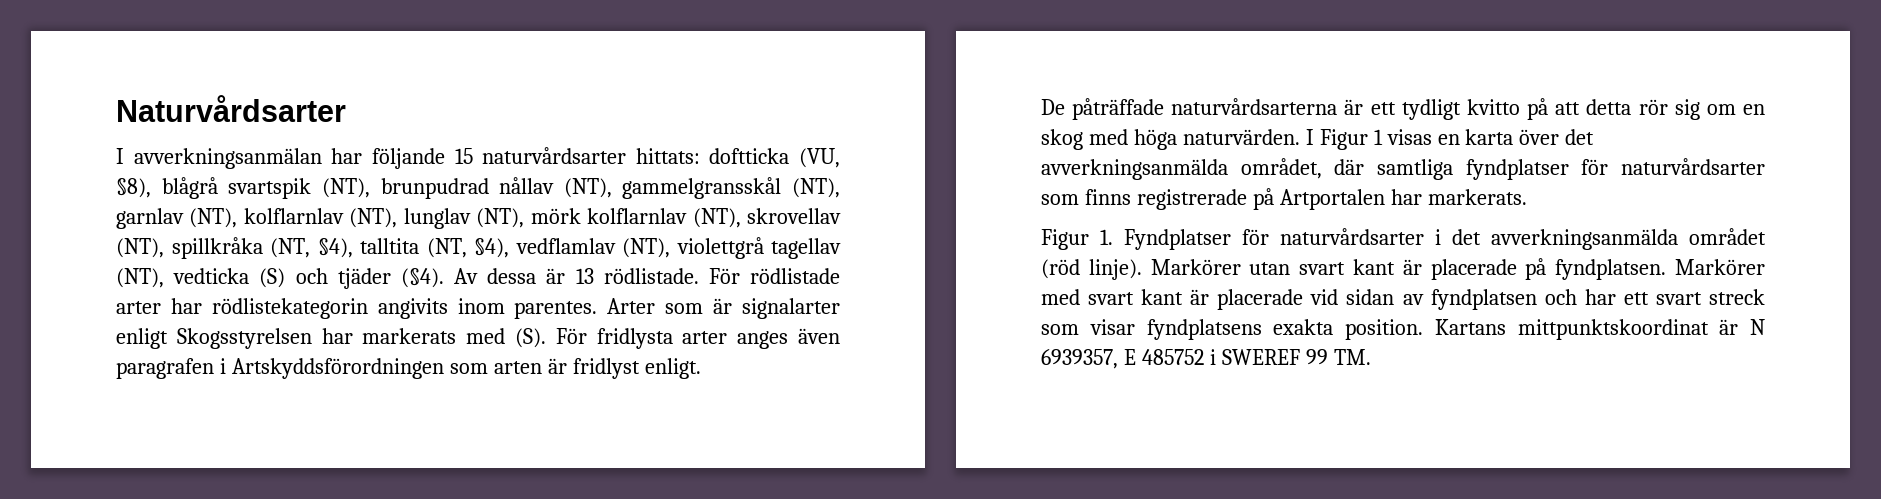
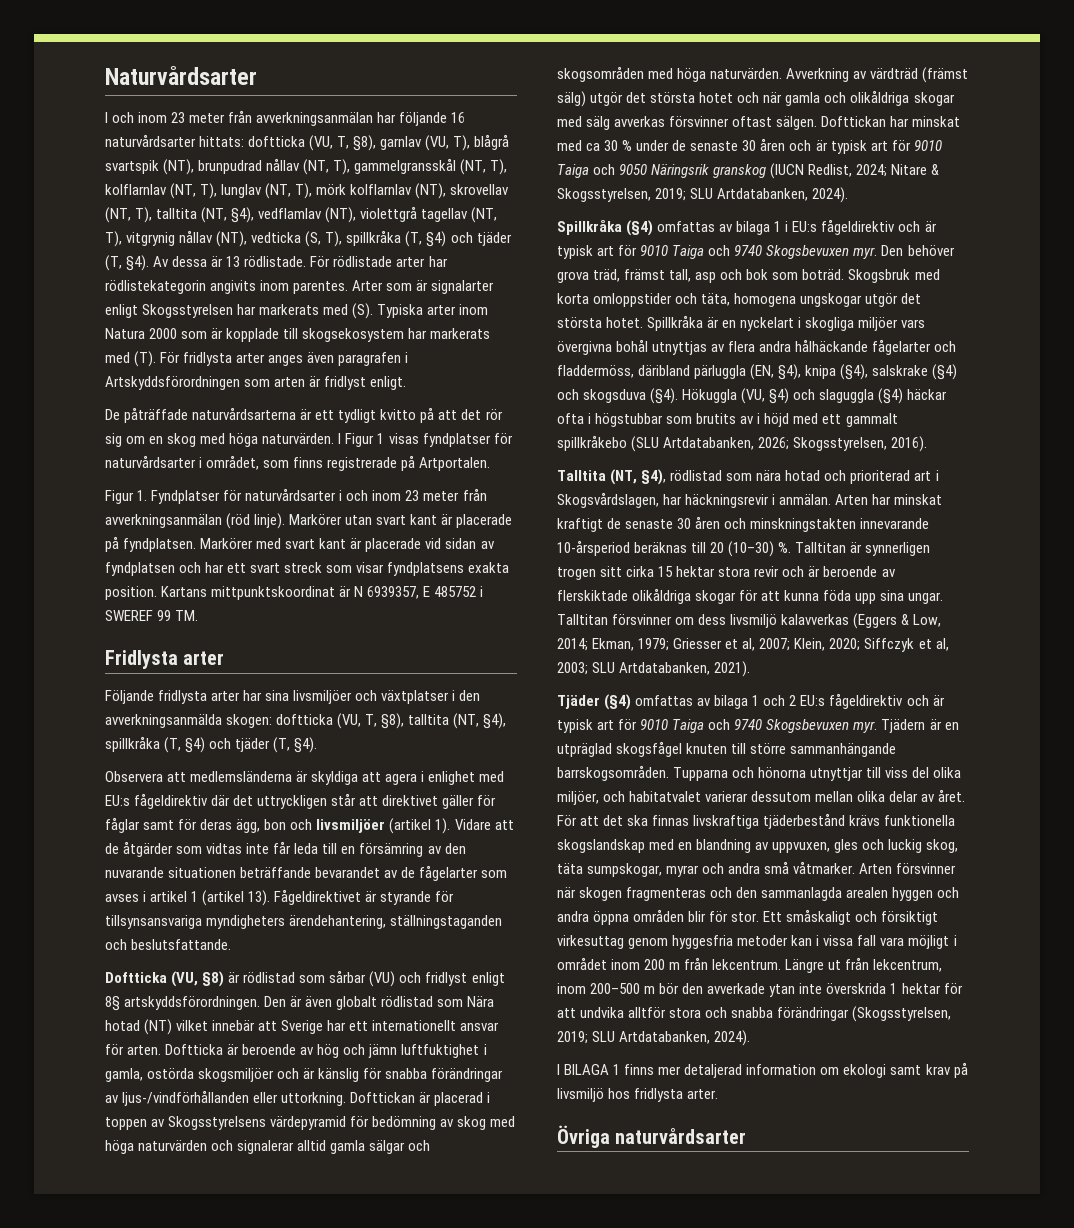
- I avverkningsanmälan har följande 15 naturvårdsarter hittats: doftticka (VU, §8), blågrå svartspik (NT), brunpudrad nållav (NT), gammelgransskål (NT), garnlav (NT), kolflarnlav (NT), lunglav (NT), mörk kolflarnlav (NT), skrovellav (NT), spillkråka (NT, §4), talltita (NT, §4), vedflamlav (NT), violettgrå tagellav (NT), vedticka (S) och tjäder (§4).
+ I och inom 23 meter från avverkningsanmälan har följande 16 naturvårdsarter hittats: doftticka (VU, T, §8), garnlav (VU, T), blågrå svartspik (NT), brunpudrad nållav (NT, T), gammelgransskål (NT, T), kolflarnlav (NT, T), lunglav (NT, T), mörk kolflarnlav (NT), skrovellav (NT, T), talltita (NT, §4), vedflamlav (NT), violettgrå tagellav (NT, T), vitgrynig nållav (NT), vedticka (S, T), spillkråka (T, §4) och tjäder (T, §4).
- Arter som är signalarter enligt Skogsstyrelsen har markerats med (S). För fridlysta arter anges även paragrafen i Artskyddsförordningen som arten är fridlyst enligt.
+ Arter som är signalarter enligt Skogsstyrelsen har markerats med (S). Typiska arter inom Natura 2000 som är kopplade till skogsekosystem har markerats med (T). För fridlysta arter anges även paragrafen i Artskyddsförordningen som arten är fridlyst enligt.
- De påträffade naturvårdsarterna är ett tydligt kvitto på att detta rör sig om en skog med höga naturvärden.
+ De påträffade naturvårdsarterna är ett tydligt kvitto på att det rör sig om en skog med höga naturvärden.
- I Figur 1 visas en karta över det avverkningsanmälda området, där samtliga fyndplatser för naturvårdsarter som finns registrerade på Artportalen har markerats.
+ I Figur 1 visas fyndplatser för naturvårdsarter i området, som finns registrerade på Artportalen.
- Figur 1. Fyndplatser för naturvårdsarter i det avverkningsanmälda området (röd linje).
+ Figur 1. Fyndplatser för naturvårdsarter i och inom 23 meter från avverkningsanmälan (röd linje).
+ Fridlysta arter
+ Följande fridlysta arter har sina livsmiljöer och växtplatser i den avverkningsanmälda skogen: doftticka (VU, T, §8), talltita (NT, §4), spillkråka (T, §4) och tjäder (T, §4).
+ Observera att medlemsländerna är skyldiga att agera i enlighet med EU:s fågeldirektiv där det uttryckligen står att direktivet gäller för fåglar samt för deras ägg, bon och livsmiljöer (artikel 1). Vidare att de åtgärder som vidtas inte får leda till en försämring av den nuvarande situationen beträffande bevarandet av de fågelarter som avses i artikel 1 (artikel 13). Fågeldirektivet är styrande för tillsynsansvariga myndigheters ärendehantering, ställningstaganden och beslutsfattande.
+ Doftticka (VU, §8) är rödlistad som sårbar (VU) och fridlyst enligt 8§ artskyddsförordningen. Den är även globalt rödlistad som Nära hotad (NT) vilket innebär att Sverige har ett internationellt ansvar för arten. Doftticka är beroende av hög och jämn luftfuktighet i gamla, ostörda skogsmiljöer och är känslig för snabba förändringar av ljus-/vindförhållanden eller uttorkning. Dofttickan är placerad i toppen av Skogsstyrelsens värdepyramid för bedömning av skog med höga naturvärden och signalerar alltid gamla sälgar och skogsområden med höga naturvärden. Avverkning av värdträd (främst sälg) utgör det största hotet och när gamla och olikåldriga skogar med sälg avverkas försvinner oftast sälgen. Dofttickan har minskat med ca 30 % under de senaste 30 åren och är typisk art för 9010 Taiga och 9050 Näringsrik granskog (IUCN Redlist, 2024; Nitare & Skogsstyrelsen, 2019; SLU Artdatabanken, 2024).
+ Spillkråka (§4) omfattas av bilaga 1 i EU:s fågeldirektiv och är typisk art för 9010 Taiga och 9740 Skogsbevuxen myr. Den behöver grova träd, främst tall, asp och bok som boträd. Skogsbruk med korta omloppstider och täta, homogena ungskogar utgör det största hotet. Spillkråka är en nyckelart i skogliga miljöer vars övergivna bohål utnyttjas av flera andra hålhäckande fågelarter och fladdermöss, däribland pärluggla (EN, §4), knipa (§4), salskrake (§4) och skogsduva (§4). Hökuggla (VU, §4) och slaguggla (§4) häckar ofta i högstubbar som brutits av i höjd med ett gammalt spillkråkebo (SLU Artdatabanken, 2026; Skogsstyrelsen, 2016).
+ Talltita (NT, §4), rödlistad som nära hotad och prioriterad art i Skogsvårdslagen, har häckningsrevir i anmälan. Arten har minskat kraftigt de senaste 30 åren och minskningstakten innevarande 10-årsperiod beräknas till 20 (10–30) %. Talltitan är synnerligen trogen sitt cirka 15 hektar stora revir och är beroende av flerskiktade olikåldriga skogar för att kunna föda upp sina ungar. Talltitan försvinner om dess livsmiljö kalavverkas (Eggers & Low, 2014; Ekman, 1979; Griesser et al, 2007; Klein, 2020; Siffczyk et al, 2003; SLU Artdatabanken, 2021).
+ Tjäder (§4) omfattas av bilaga 1 och 2 EU:s fågeldirektiv och är typisk art för 9010 Taiga och 9740 Skogsbevuxen myr. Tjädern är en utpräglad skogsfågel knuten till större sammanhängande barrskogsområden. Tupparna och hönorna utnyttjar till viss del olika miljöer, och habitatvalet varierar dessutom mellan olika delar av året. För att det ska finnas livskraftiga tjäderbestånd krävs funktionella skogslandskap med en blandning av uppvuxen, gles och luckig skog, täta sumpskogar, myrar och andra små våtmarker. Arten försvinner när skogen fragmenteras och den sammanlagda arealen hyggen och andra öppna områden blir för stor. Ett småskaligt och försiktigt virkesuttag genom hyggesfria metoder kan i vissa fall vara möjligt i området inom 200 m från lekcentrum. Längre ut från lekcentrum, inom 200–500 m bör den avverkade ytan inte överskrida 1 hektar för att undvika alltför stora och snabba förändringar (Skogsstyrelsen, 2019; SLU Artdatabanken, 2024).
+ I BILAGA 1 finns mer detaljerad information om ekologi samt krav på livsmiljö hos fridlysta arter.
+ Övriga naturvårdsarter

